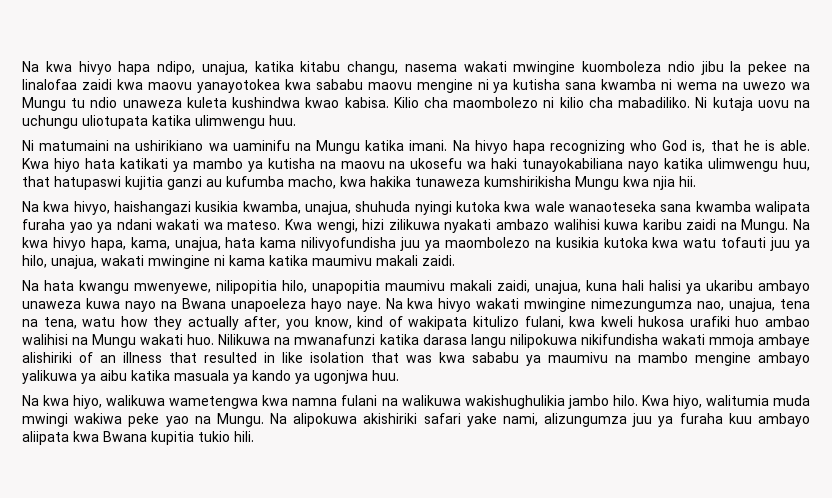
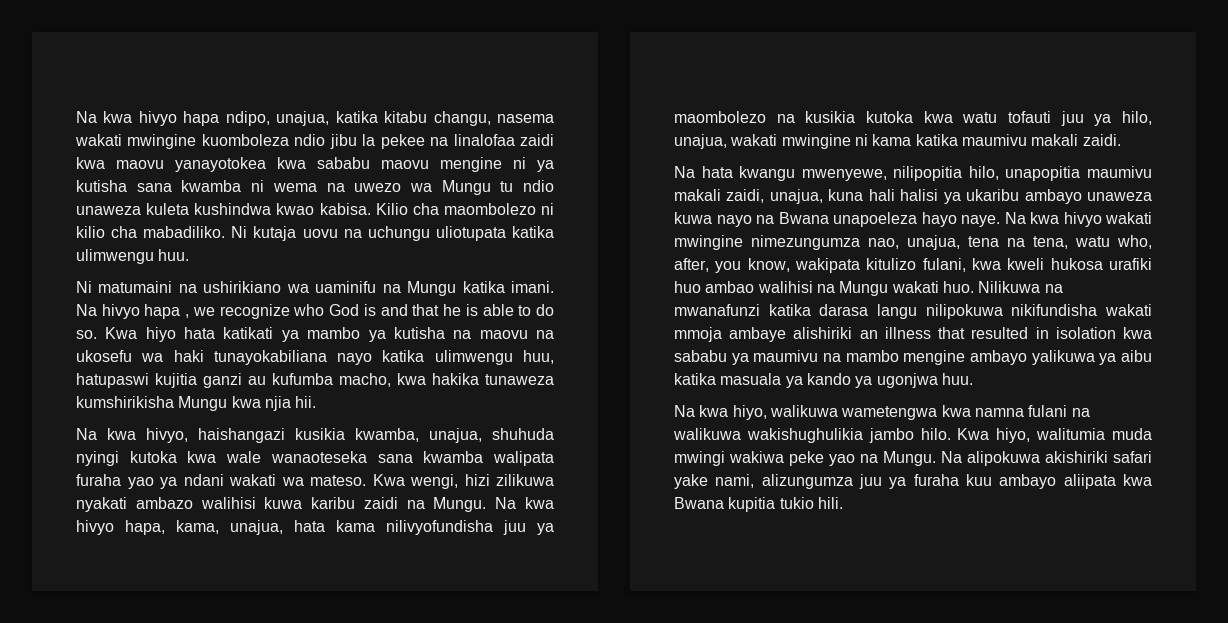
- Na hivyo hapa recognizing who God is, that he is able.
+ Na hivyo hapa , we recognize who God is and that he is able to do so.
- Kwa hiyo hata katikati ya mambo ya kutisha na maovu na ukosefu wa haki tunayokabiliana nayo katika ulimwengu huu, that hatupaswi kujitia ganzi au kufumba macho, kwa hakika tunaweza kumshirikisha Mungu kwa njia hii.
+ Kwa hiyo hata katikati ya mambo ya kutisha na maovu na ukosefu wa haki tunayokabiliana nayo katika ulimwengu huu, hatupaswi kujitia ganzi au kufumba macho, kwa hakika tunaweza kumshirikisha Mungu kwa njia hii.
- Na kwa hivyo wakati mwingine nimezungumza nao, unajua, tena na tena, watu how they actually after, you know, kind of wakipata kitulizo fulani, kwa kweli hukosa urafiki huo ambao walihisi na Mungu wakati huo.
+ Na kwa hivyo wakati mwingine nimezungumza nao, unajua, tena na tena, watu who, after, you know, wakipata kitulizo fulani, kwa kweli hukosa urafiki huo ambao walihisi na Mungu wakati huo.
- Nilikuwa na mwanafunzi katika darasa langu nilipokuwa nikifundisha wakati mmoja ambaye alishiriki of an illness that resulted in like isolation that was kwa sababu ya maumivu na mambo mengine ambayo yalikuwa ya aibu katika masuala ya kando ya ugonjwa huu.
+ Nilikuwa na mwanafunzi katika darasa langu nilipokuwa nikifundisha wakati mmoja ambaye alishiriki an illness that resulted in isolation kwa sababu ya maumivu na mambo mengine ambayo yalikuwa ya aibu katika masuala ya kando ya ugonjwa huu.

